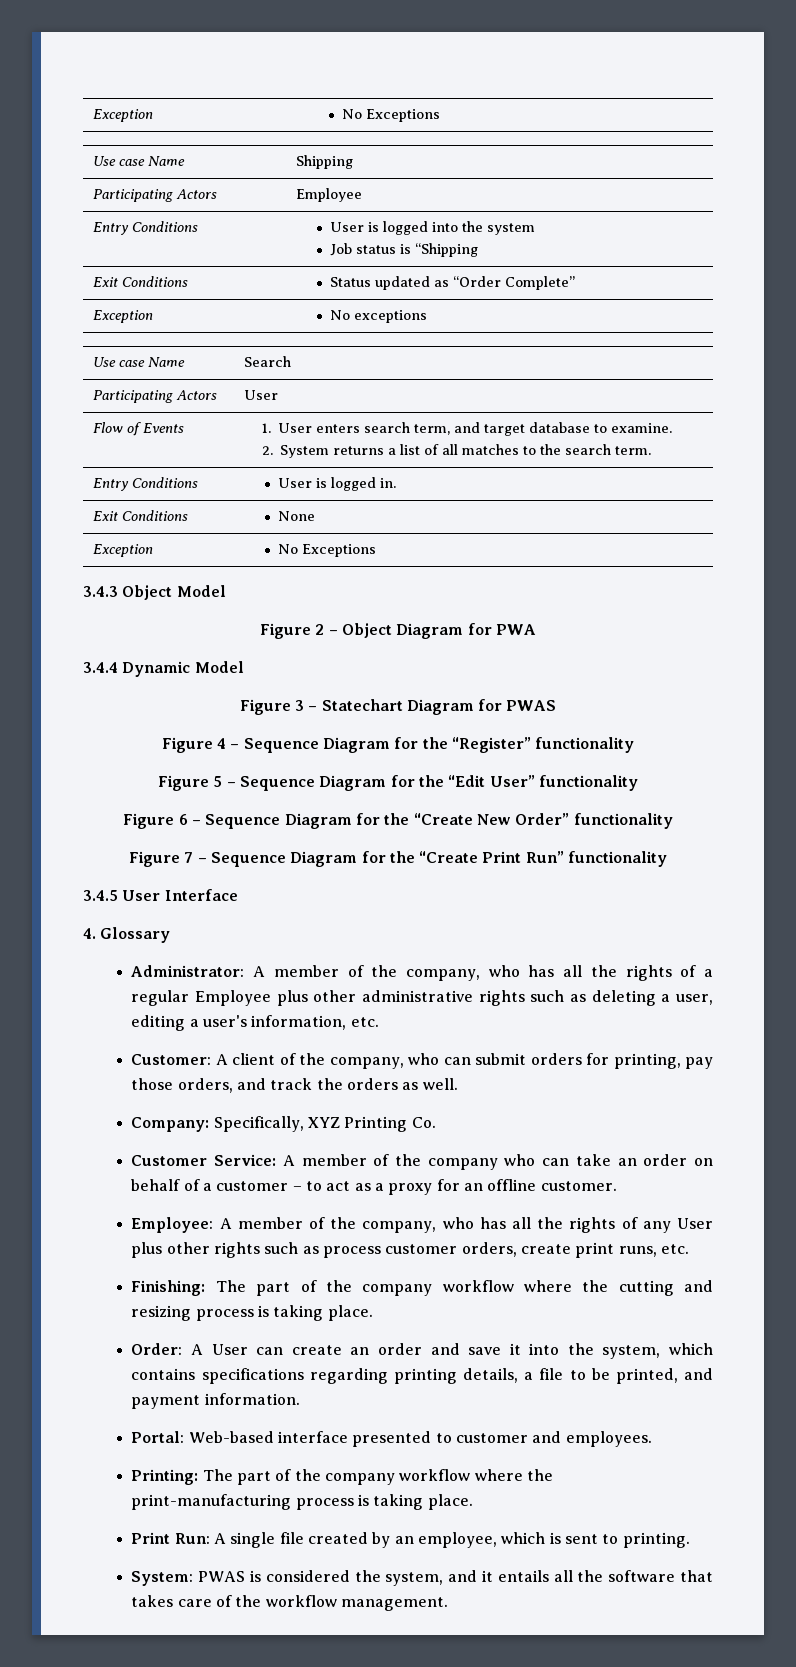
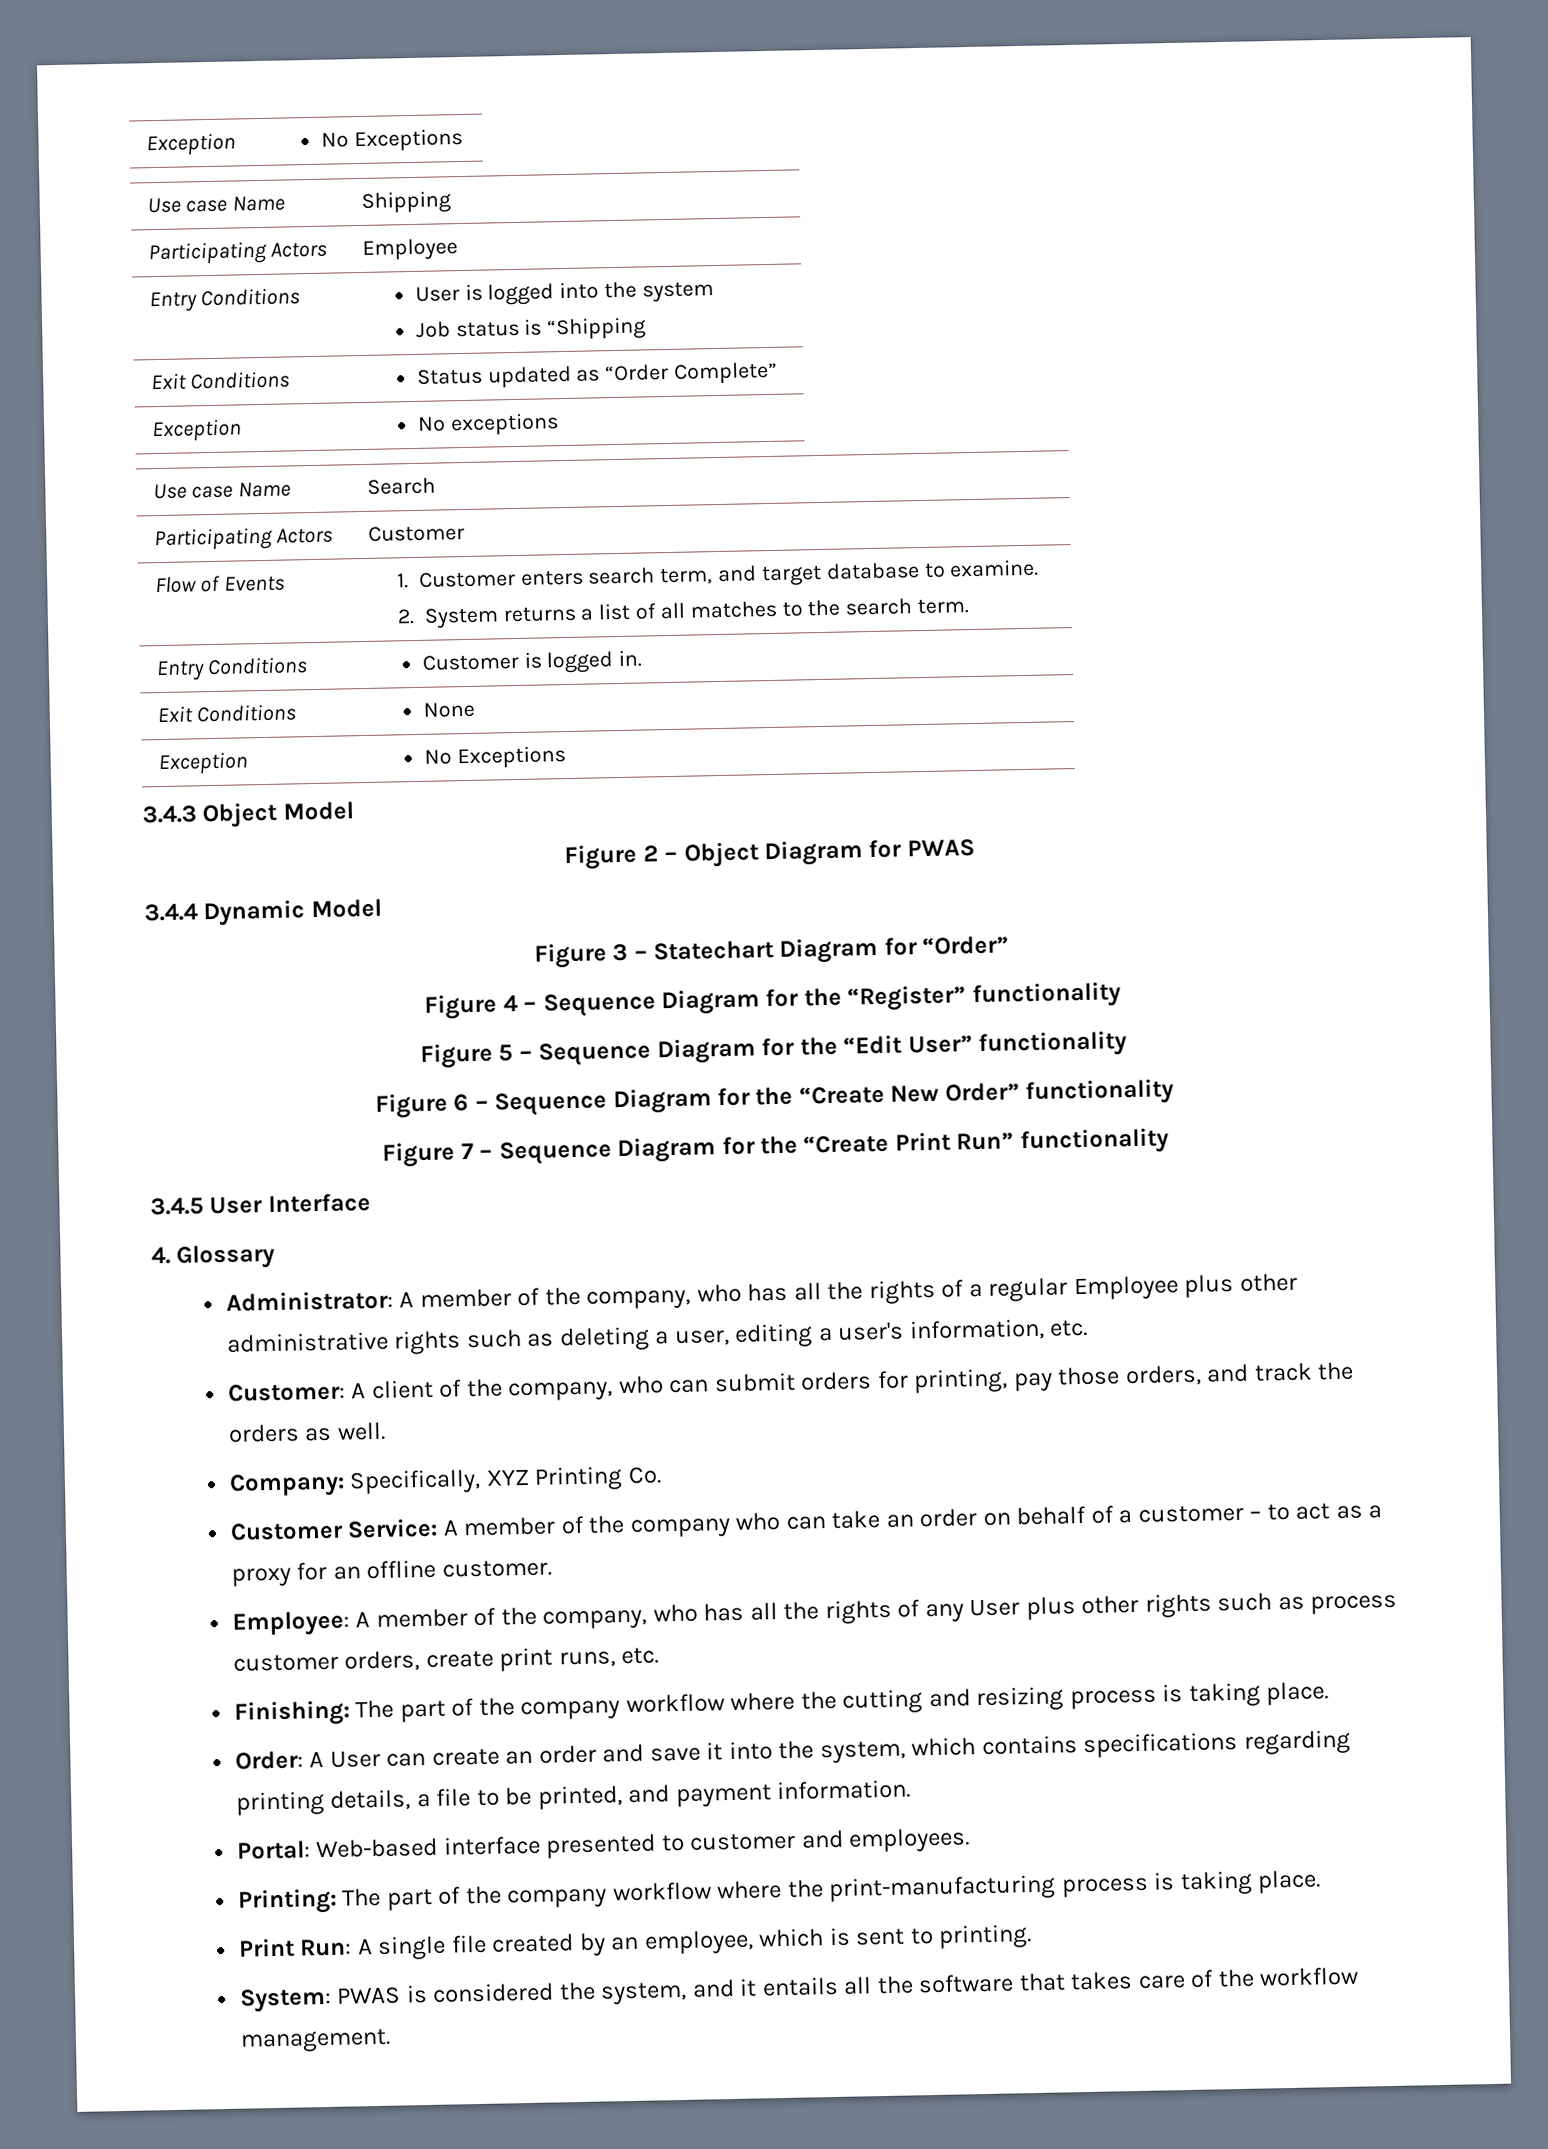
- Participating Actors | User
+ Participating Actors | Customer
- Flow of Events | 1. User enters search term, and target database to examine.
+ Flow of Events | 1. Customer enters search term, and target database to examine.
- Entry Conditions | User is logged in.
+ Entry Conditions | Customer is logged in.
- Figure 2 – Object Diagram for PWA
+ Figure 2 – Object Diagram for PWAS
- Figure 3 – Statechart Diagram for PWAS
+ Figure 3 – Statechart Diagram for “Order”

